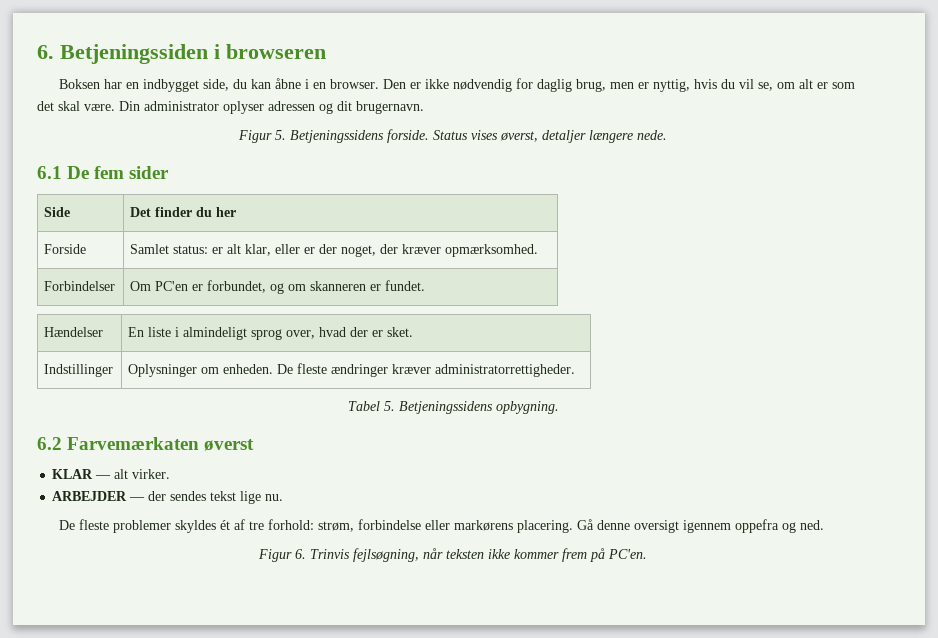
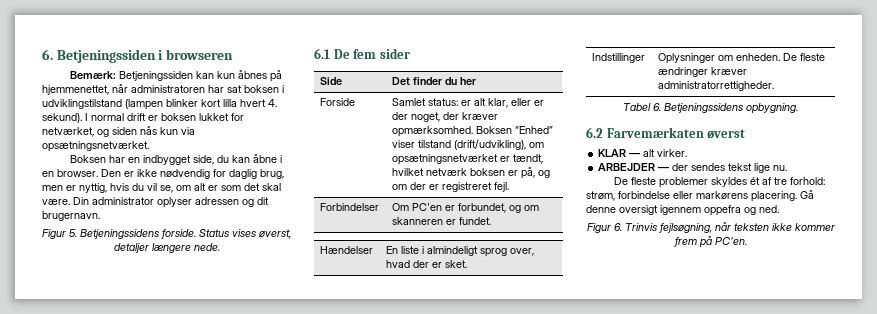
+ Bemærk: Betjeningssiden kan kun åbnes på hjemmenettet, når administratoren har sat boksen i udviklingstilstand (lampen blinker kort lilla hvert 4. sekund). I normal drift er boksen lukket for netværket, og siden nås kun via opsætningsnetværket.
- Forside | Samlet status: er alt klar, eller er der noget, der kræver opmærksomhed.
+ Forside | Samlet status: er alt klar, eller er der noget, der kræver opmærksomhed. Boksen “Enhed” viser tilstand (drift/udvikling), om opsætningsnetværket er tændt, hvilket netværk boksen er på, og om der er registreret fejl.
- Tabel 5. Betjeningssidens opbygning.
+ Tabel 6. Betjeningssidens opbygning.

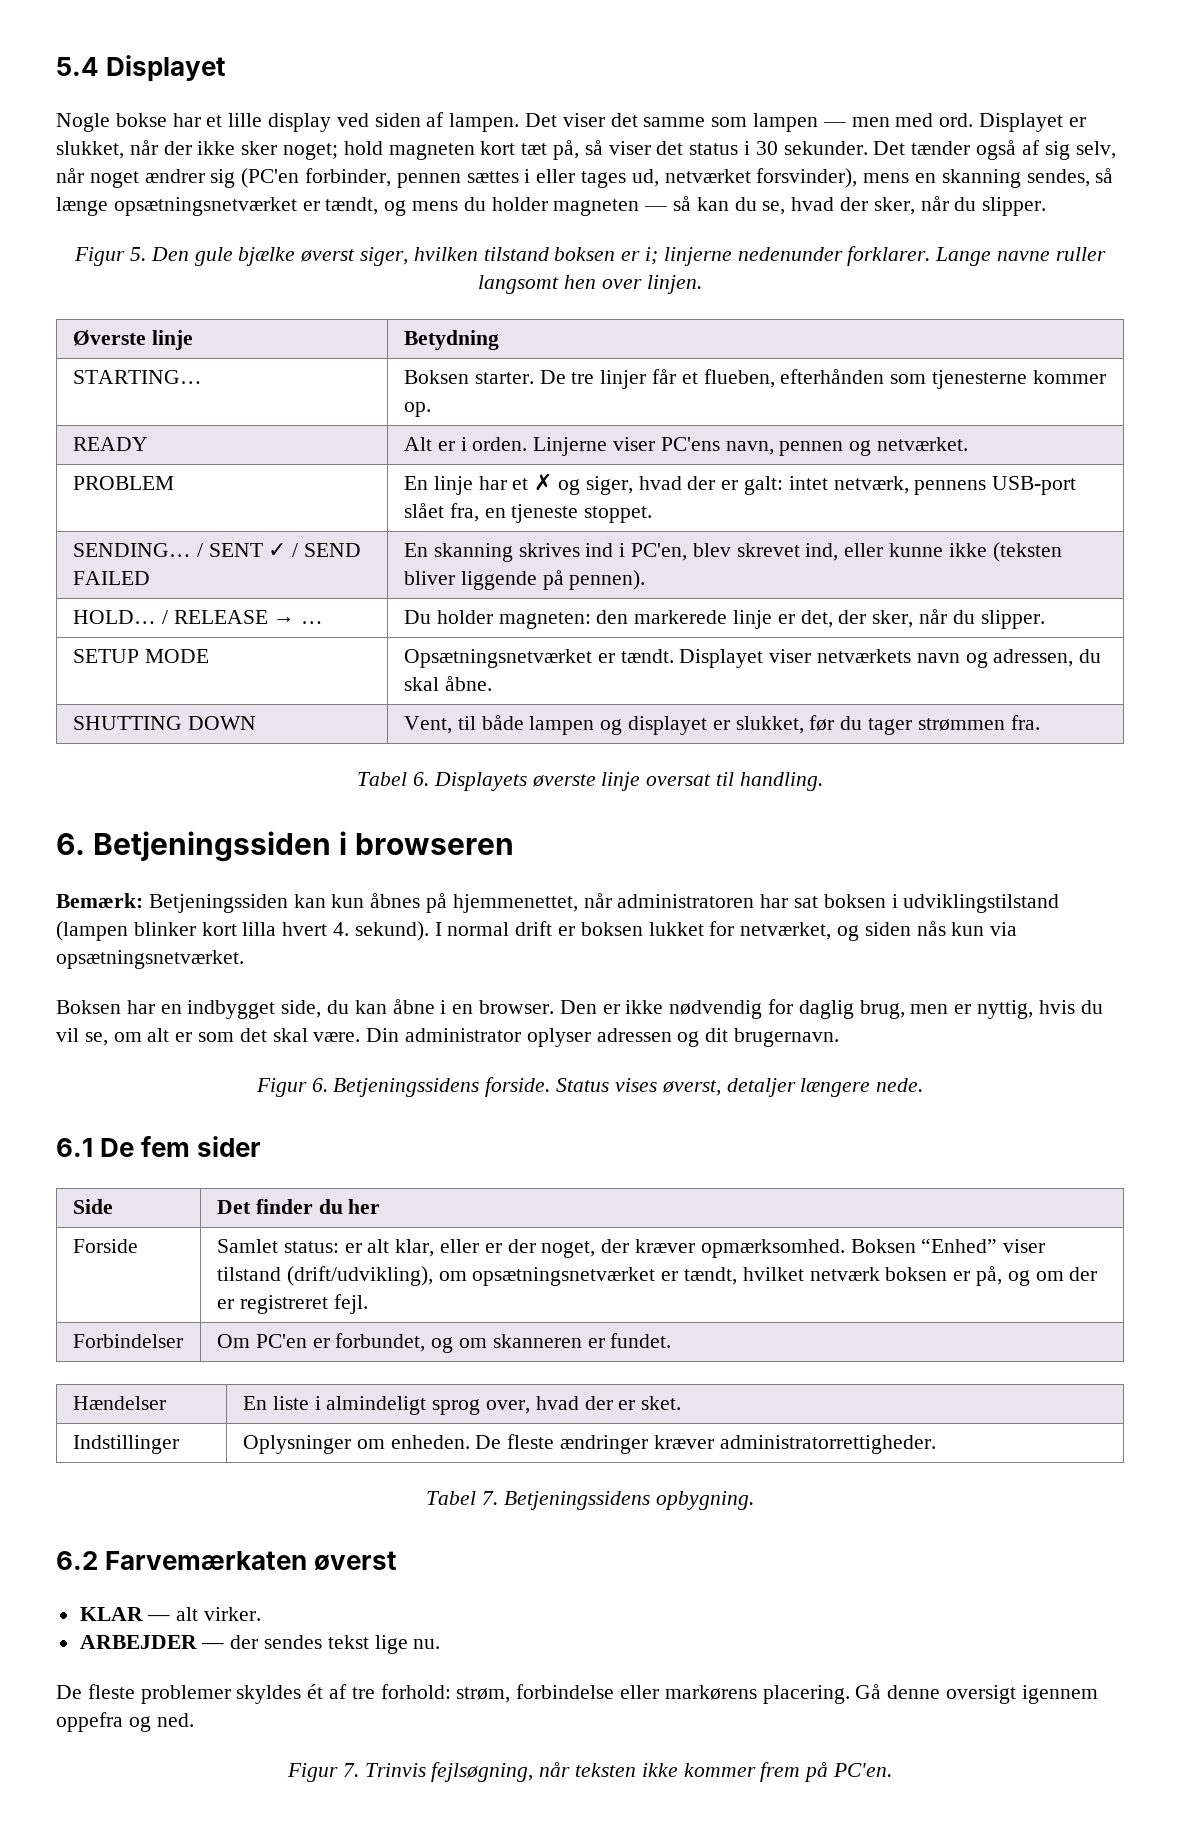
+ 5.4 Displayet
+ Nogle bokse har et lille display ved siden af lampen. Det viser det samme som lampen — men med ord. Displayet er slukket, når der ikke sker noget; hold magneten kort tæt på, så viser det status i 30 sekunder. Det tænder også af sig selv, når noget ændrer sig (PC'en forbinder, pennen sættes i eller tages ud, netværket forsvinder), mens en skanning sendes, så længe opsætningsnetværket er tændt, og mens du holder magneten — så kan du se, hvad der sker, når du slipper.
+ Figur 5. Den gule bjælke øverst siger, hvilken tilstand boksen er i; linjerne nedenunder forklarer. Lange navne ruller langsomt hen over linjen.
+ Øverste linje | Betydning
+ STARTING… | Boksen starter. De tre linjer får et flueben, efterhånden som tjenesterne kommer op.
+ READY | Alt er i orden. Linjerne viser PC'ens navn, pennen og netværket.
+ PROBLEM | En linje har et ✗ og siger, hvad der er galt: intet netværk, pennens USB-port slået fra, en tjeneste stoppet.
+ SENDING… / SENT ✓ / SEND FAILED | En skanning skrives ind i PC'en, blev skrevet ind, eller kunne ikke (teksten bliver liggende på pennen).
+ HOLD… / RELEASE → … | Du holder magneten: den markerede linje er det, der sker, når du slipper.
+ SETUP MODE | Opsætningsnetværket er tændt. Displayet viser netværkets navn og adressen, du skal åbne.
+ SHUTTING DOWN | Vent, til både lampen og displayet er slukket, før du tager strømmen fra.
+ Tabel 6. Displayets øverste linje oversat til handling.
- Figur 5. Betjeningssidens forside.
+ Figur 6. Betjeningssidens forside.
- Tabel 6. Betjeningssidens opbygning.
+ Tabel 7. Betjeningssidens opbygning.
- Figur 6. Trinvis fejlsøgning, når teksten ikke kommer frem på PC'en.
+ Figur 7. Trinvis fejlsøgning, når teksten ikke kommer frem på PC'en.

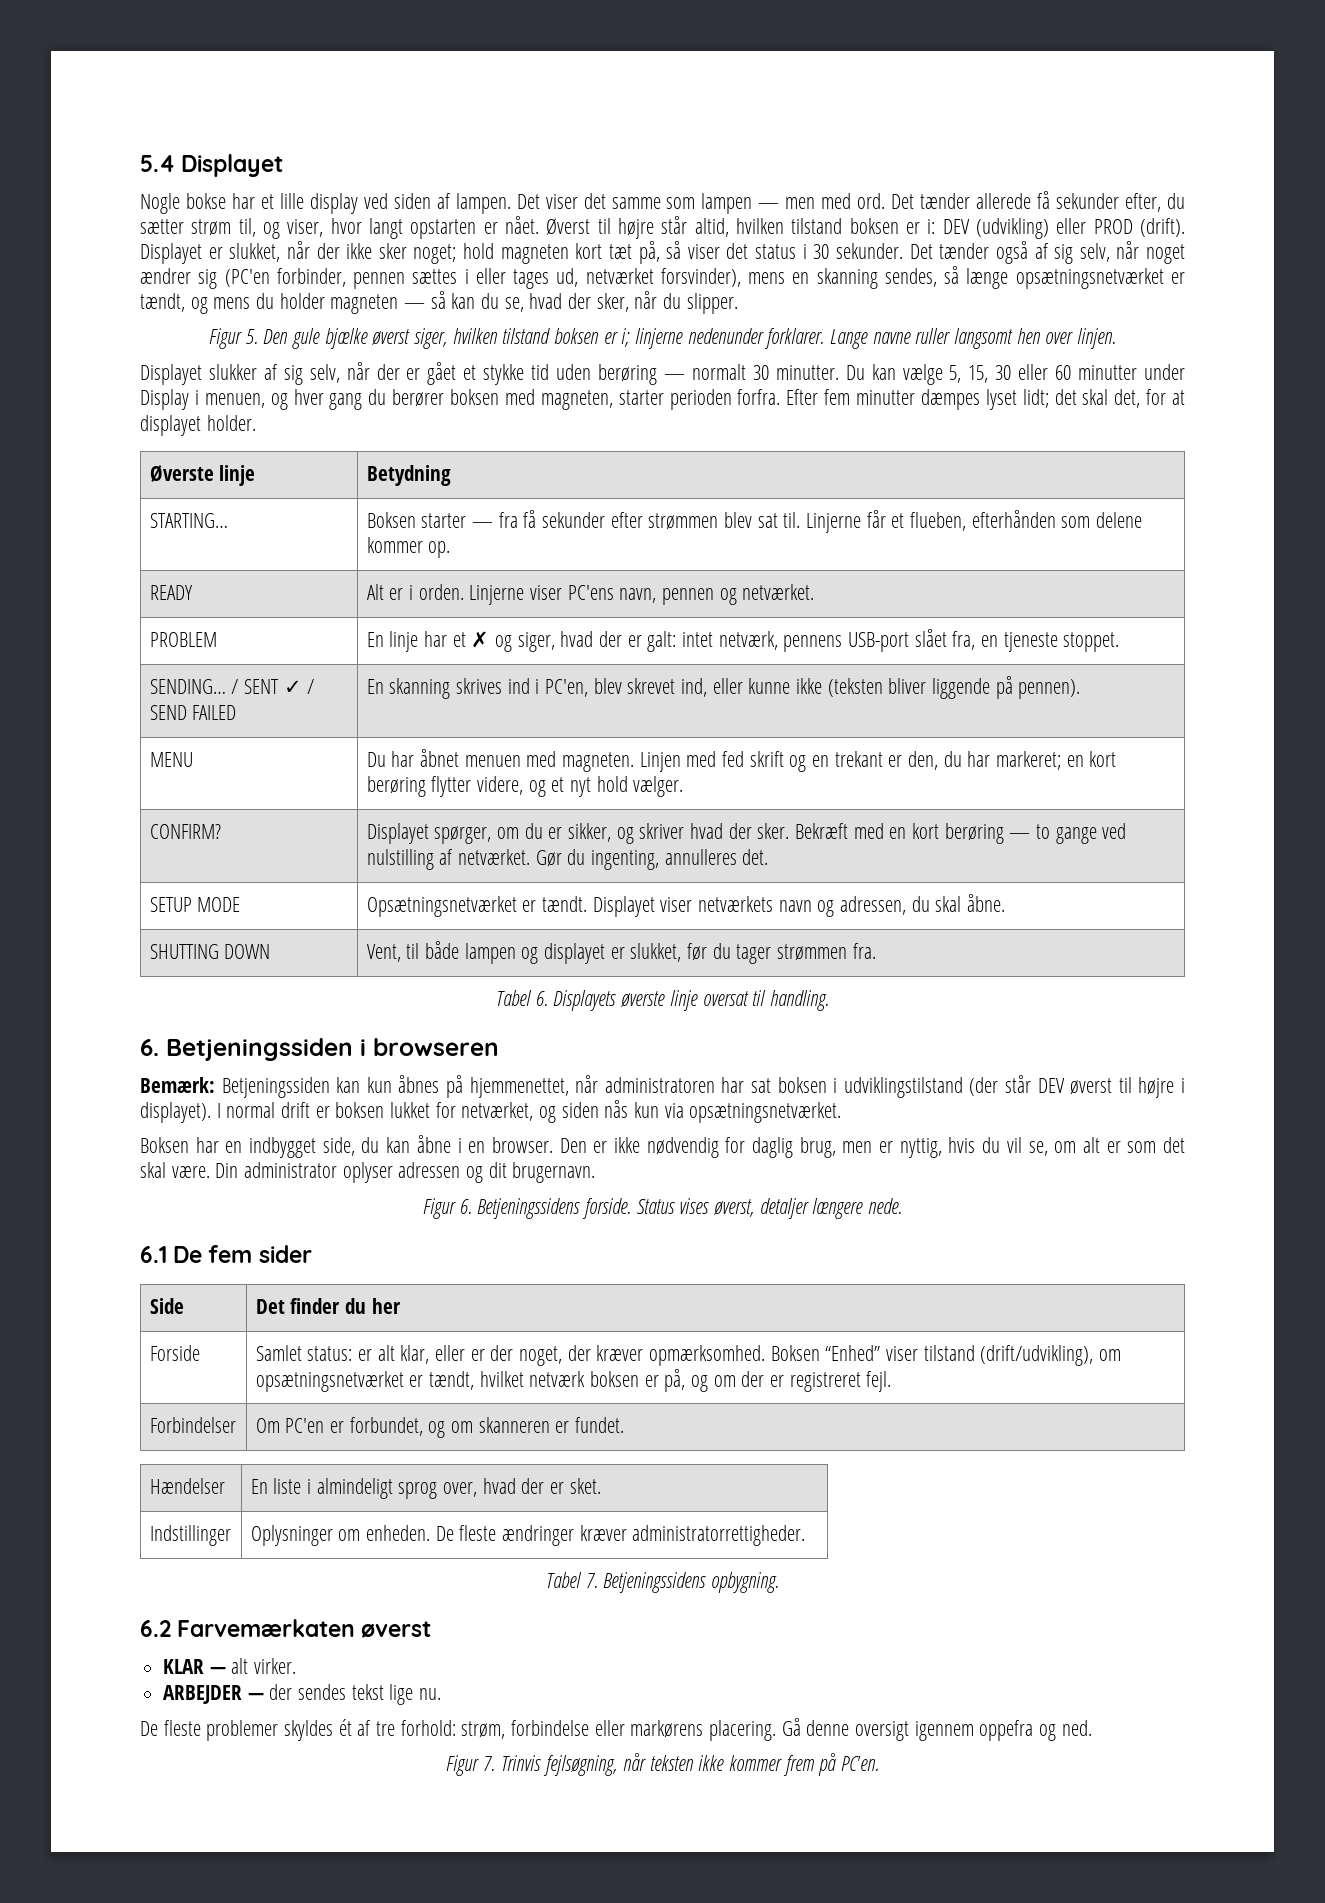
+ Det tænder allerede få sekunder efter, du sætter strøm til, og viser, hvor langt opstarten er nået. Øverst til højre står altid, hvilken tilstand boksen er i: DEV (udvikling) eller PROD (drift).
+ Displayet slukker af sig selv, når der er gået et stykke tid uden berøring — normalt 30 minutter. Du kan vælge 5, 15, 30 eller 60 minutter under Display i menuen, og hver gang du berører boksen med magneten, starter perioden forfra. Efter fem minutter dæmpes lyset lidt; det skal det, for at displayet holder.
- STARTING… | Boksen starter. De tre linjer får et flueben, efterhånden som tjenesterne kommer op.
+ STARTING… | Boksen starter — fra få sekunder efter strømmen blev sat til. Linjerne får et flueben, efterhånden som delene kommer op.
- HOLD… / RELEASE → … | Du holder magneten: den markerede linje er det, der sker, når du slipper.
+ MENU | Du har åbnet menuen med magneten. Linjen med fed skrift og en trekant er den, du har markeret; en kort berøring flytter videre, og et nyt hold vælger.
+ CONFIRM? | Displayet spørger, om du er sikker, og skriver hvad der sker. Bekræft med en kort berøring — to gange ved nulstilling af netværket. Gør du ingenting, annulleres det.
- Bemærk: Betjeningssiden kan kun åbnes på hjemmenettet, når administratoren har sat boksen i udviklingstilstand (lampen blinker kort lilla hvert 4. sekund).
+ Bemærk: Betjeningssiden kan kun åbnes på hjemmenettet, når administratoren har sat boksen i udviklingstilstand (der står DEV øverst til højre i displayet).

